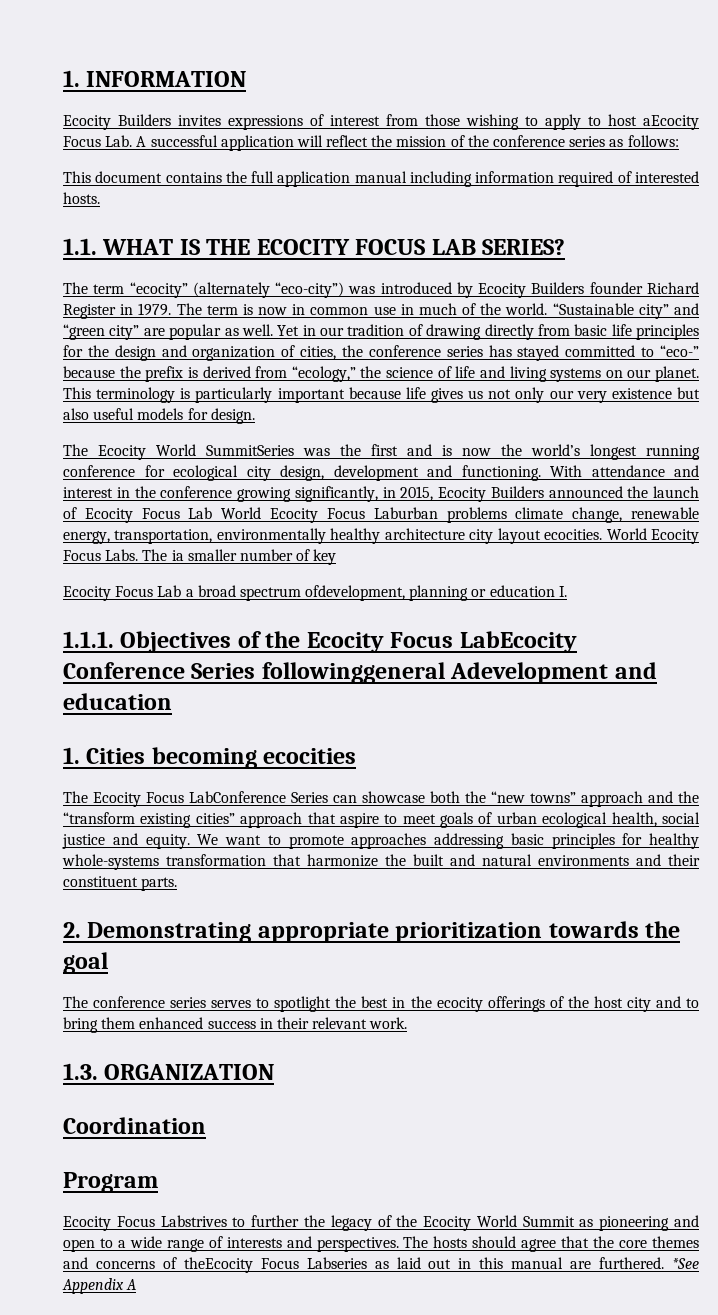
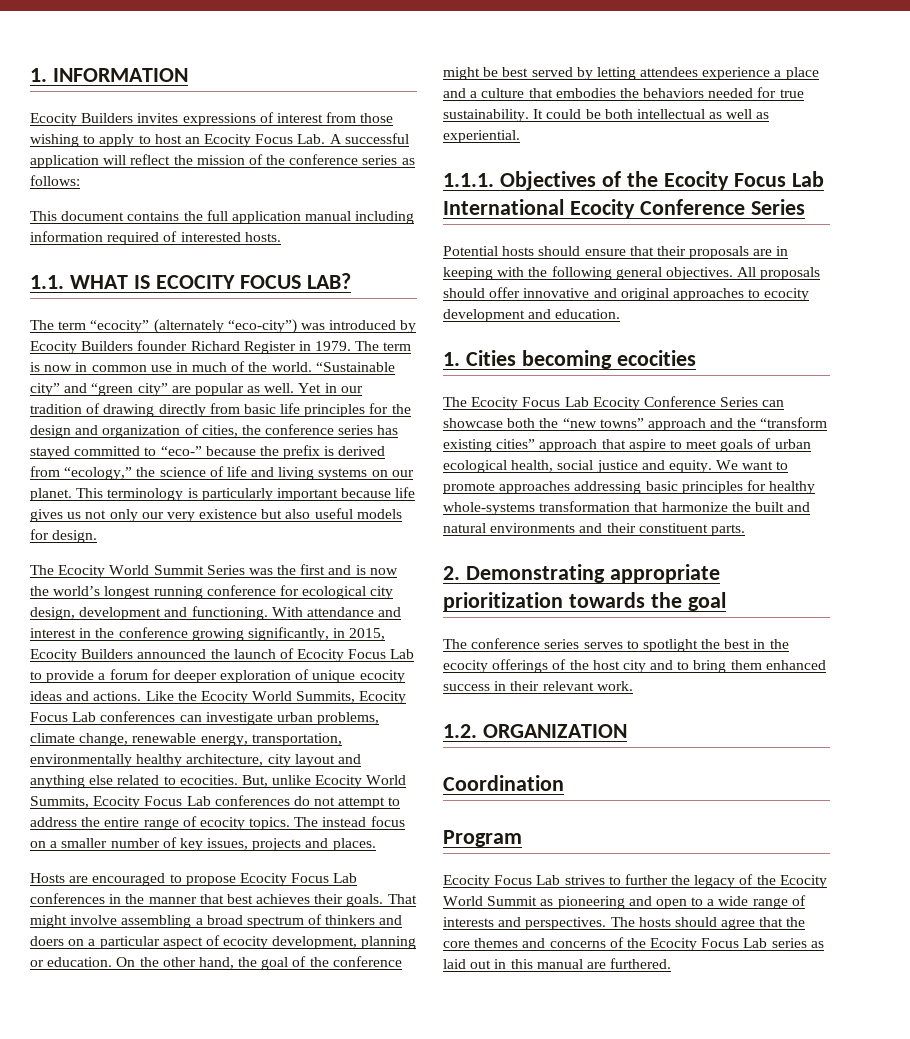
- Ecocity Builders invites expressions of interest from those wishing to apply to host aEcocity Focus Lab. A successful application will reflect the mission of the conference series as follows:
+ Ecocity Builders invites expressions of interest from those wishing to apply to host an Ecocity Focus Lab. A successful application will reflect the mission of the conference series as follows:
- 1.1. WHAT IS THE ECOCITY FOCUS LAB SERIES?
+ 1.1. WHAT IS ECOCITY FOCUS LAB?
- The Ecocity World SummitSeries was the first and is now the world’s longest running conference for ecological city design, development and functioning.
+ The Ecocity World Summit Series was the first and is now the world’s longest running conference for ecological city design, development and functioning.
- With attendance and interest in the conference growing significantly, in 2015, Ecocity Builders announced the launch of Ecocity Focus Lab World Ecocity Focus Laburban problems climate change, renewable energy, transportation, environmentally healthy architecture city layout ecocities. World Ecocity Focus Labs. The ia smaller number of key
- Ecocity Focus Lab a broad spectrum ofdevelopment, planning or education I.
+ With attendance and interest in the conference growing significantly, in 2015, Ecocity Builders announced the launch of Ecocity Focus Lab to provide a forum for deeper exploration of unique ecocity ideas and actions. Like the Ecocity World Summits, Ecocity Focus Lab conferences can investigate urban problems, climate change, renewable energy, transportation, environmentally healthy architecture, city layout and anything else related to ecocities. But, unlike Ecocity World Summits, Ecocity Focus Lab conferences do not attempt to address the entire range of ecocity topics. The instead focus on a smaller number of key issues, projects and places.
+ Hosts are encouraged to propose Ecocity Focus Lab conferences in the manner that best achieves their goals. That might involve assembling a broad spectrum of thinkers and doers on a particular aspect of ecocity development, planning or education. On the other hand, the goal of the conference might be best served by letting attendees experience a place and a culture that embodies the behaviors needed for true sustainability. It could be both intellectual as well as experiential.
- 1.1.1. Objectives of the Ecocity Focus LabEcocity Conference Series followinggeneral Adevelopment and education
+ 1.1.1. Objectives of the Ecocity Focus Lab International Ecocity Conference Series
+ Potential hosts should ensure that their proposals are in keeping with the following general objectives. All proposals should offer innovative and original approaches to ecocity development and education.
- The Ecocity Focus LabConference Series can showcase both the “new towns” approach and the “transform existing cities” approach that aspire to meet goals of urban ecological health, social justice and equity.
+ The Ecocity Focus Lab Ecocity Conference Series can showcase both the “new towns” approach and the “transform existing cities” approach that aspire to meet goals of urban ecological health, social justice and equity.
- 1.3. ORGANIZATION
+ 1.2. ORGANIZATION
- Ecocity Focus Labstrives to further the legacy of the Ecocity World Summit as pioneering and open to a wide range of interests and perspectives.
+ Ecocity Focus Lab strives to further the legacy of the Ecocity World Summit as pioneering and open to a wide range of interests and perspectives.
- The hosts should agree that the core themes and concerns of theEcocity Focus Labseries as laid out in this manual are furthered. *See Appendix A
+ The hosts should agree that the core themes and concerns of the Ecocity Focus Lab series as laid out in this manual are furthered.

